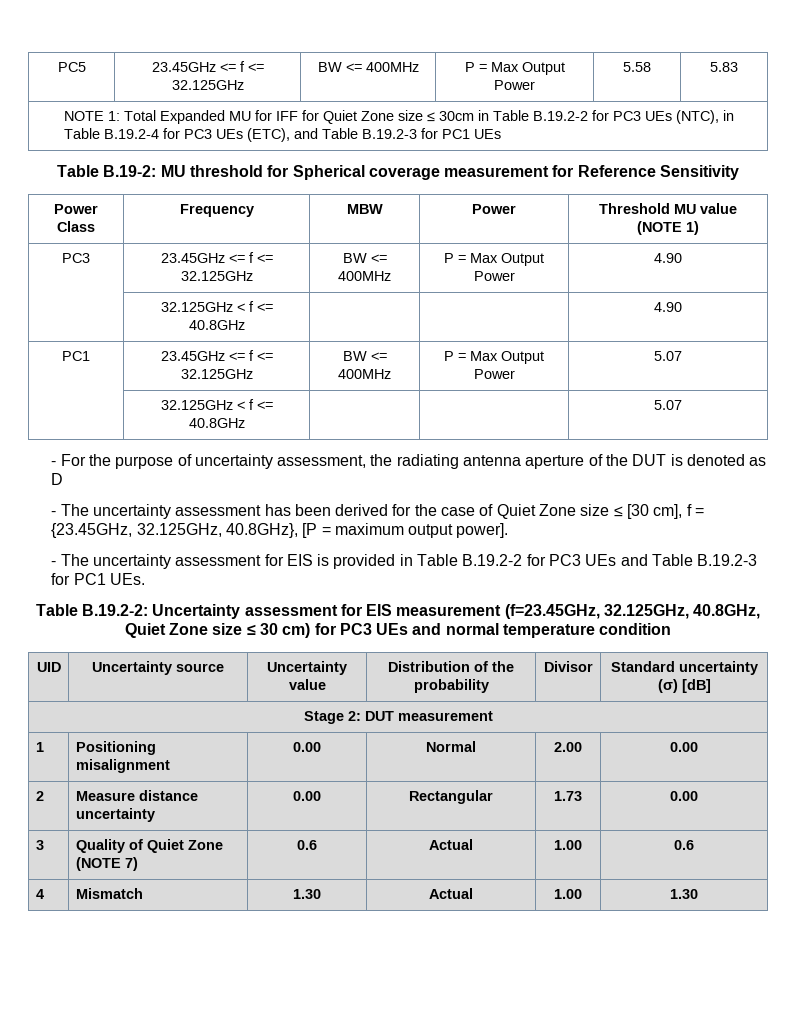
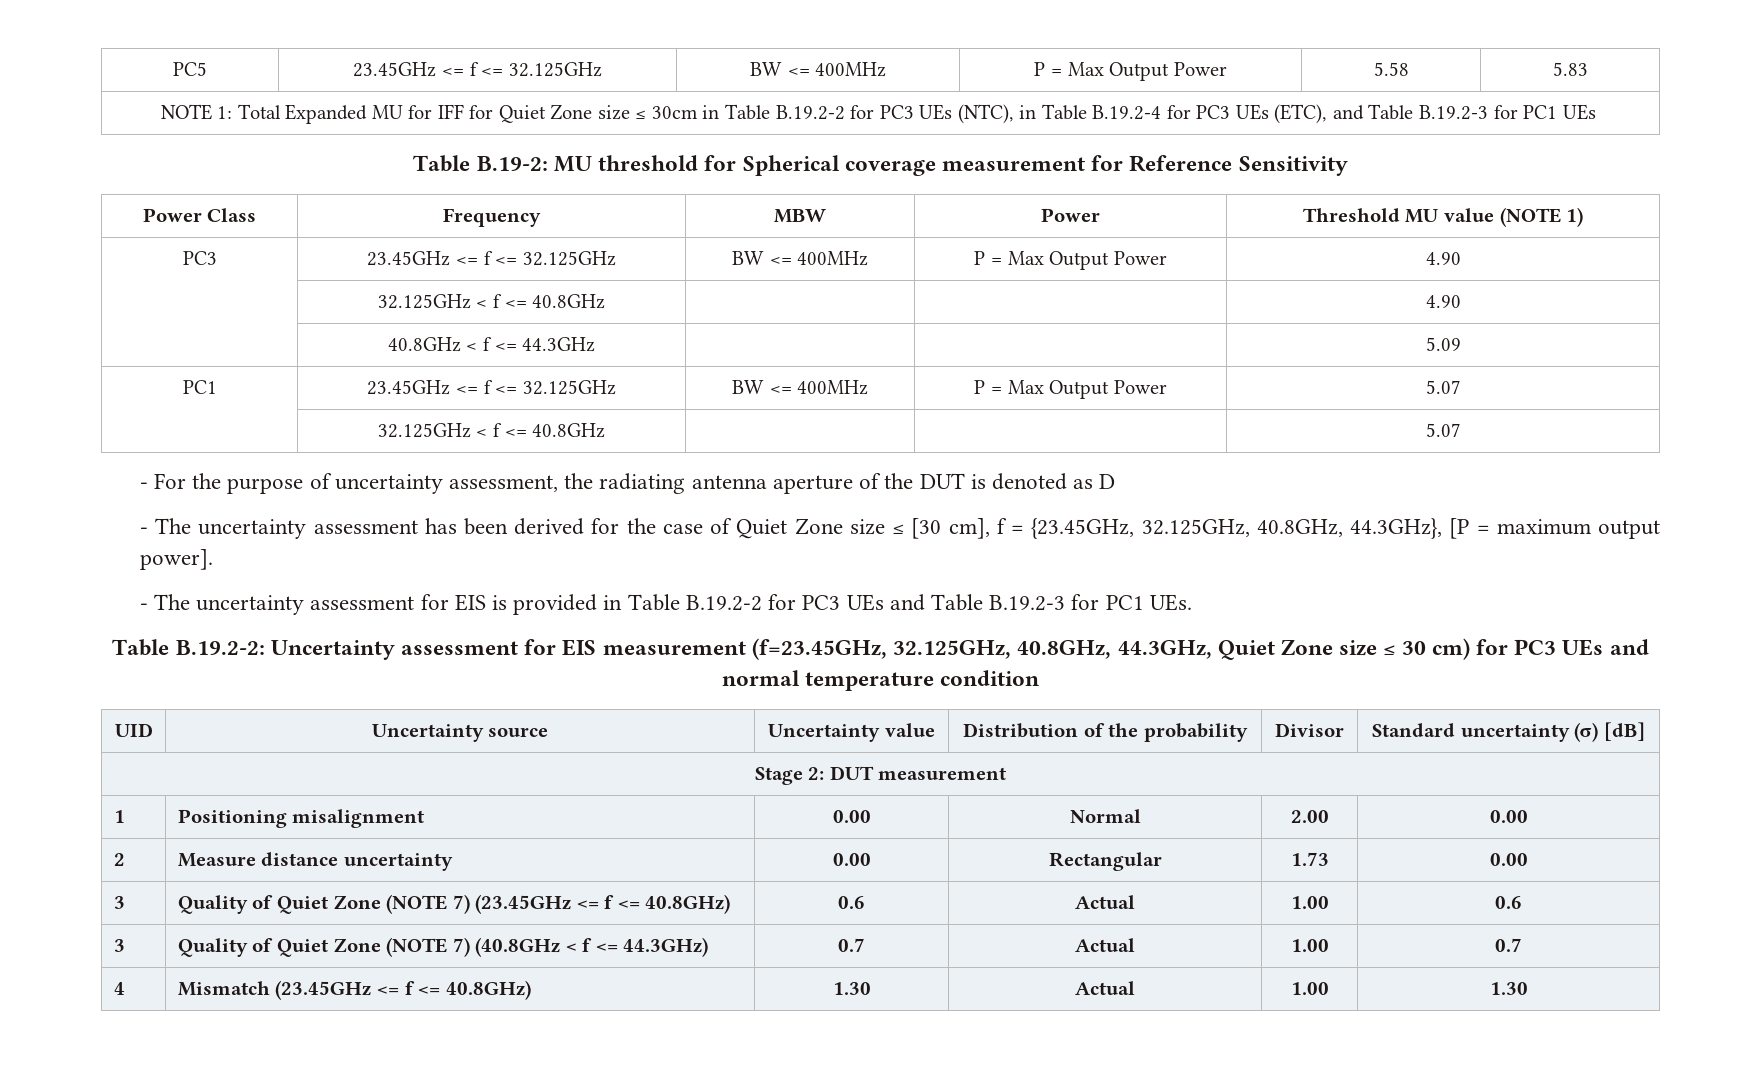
+ | 40.8GHz < f <= 44.3GHz | | | 5.09
- - The uncertainty assessment has been derived for the case of Quiet Zone size ≤ [30 cm], f = {23.45GHz, 32.125GHz, 40.8GHz}, [P = maximum output power].
+ - The uncertainty assessment has been derived for the case of Quiet Zone size ≤ [30 cm], f = {23.45GHz, 32.125GHz, 40.8GHz, 44.3GHz}, [P = maximum output power].
- Table B.19.2-2: Uncertainty assessment for EIS measurement (f=23.45GHz, 32.125GHz, 40.8GHz, Quiet Zone size ≤ 30 cm) for PC3 UEs and normal temperature condition
+ Table B.19.2-2: Uncertainty assessment for EIS measurement (f=23.45GHz, 32.125GHz, 40.8GHz, 44.3GHz, Quiet Zone size ≤ 30 cm) for PC3 UEs and normal temperature condition
- 3 | Quality of Quiet Zone (NOTE 7) | 0.6 | Actual | 1.00 | 0.6
+ 3 | Quality of Quiet Zone (NOTE 7) (23.45GHz <= f <= 40.8GHz) | 0.6 | Actual | 1.00 | 0.6
- 4 | Mismatch | 1.30 | Actual | 1.00 | 1.30
+ 3 | Quality of Quiet Zone (NOTE 7) (40.8GHz < f <= 44.3GHz) | 0.7 | Actual | 1.00 | 0.7
+ 4 | Mismatch (23.45GHz <= f <= 40.8GHz) | 1.30 | Actual | 1.00 | 1.30

